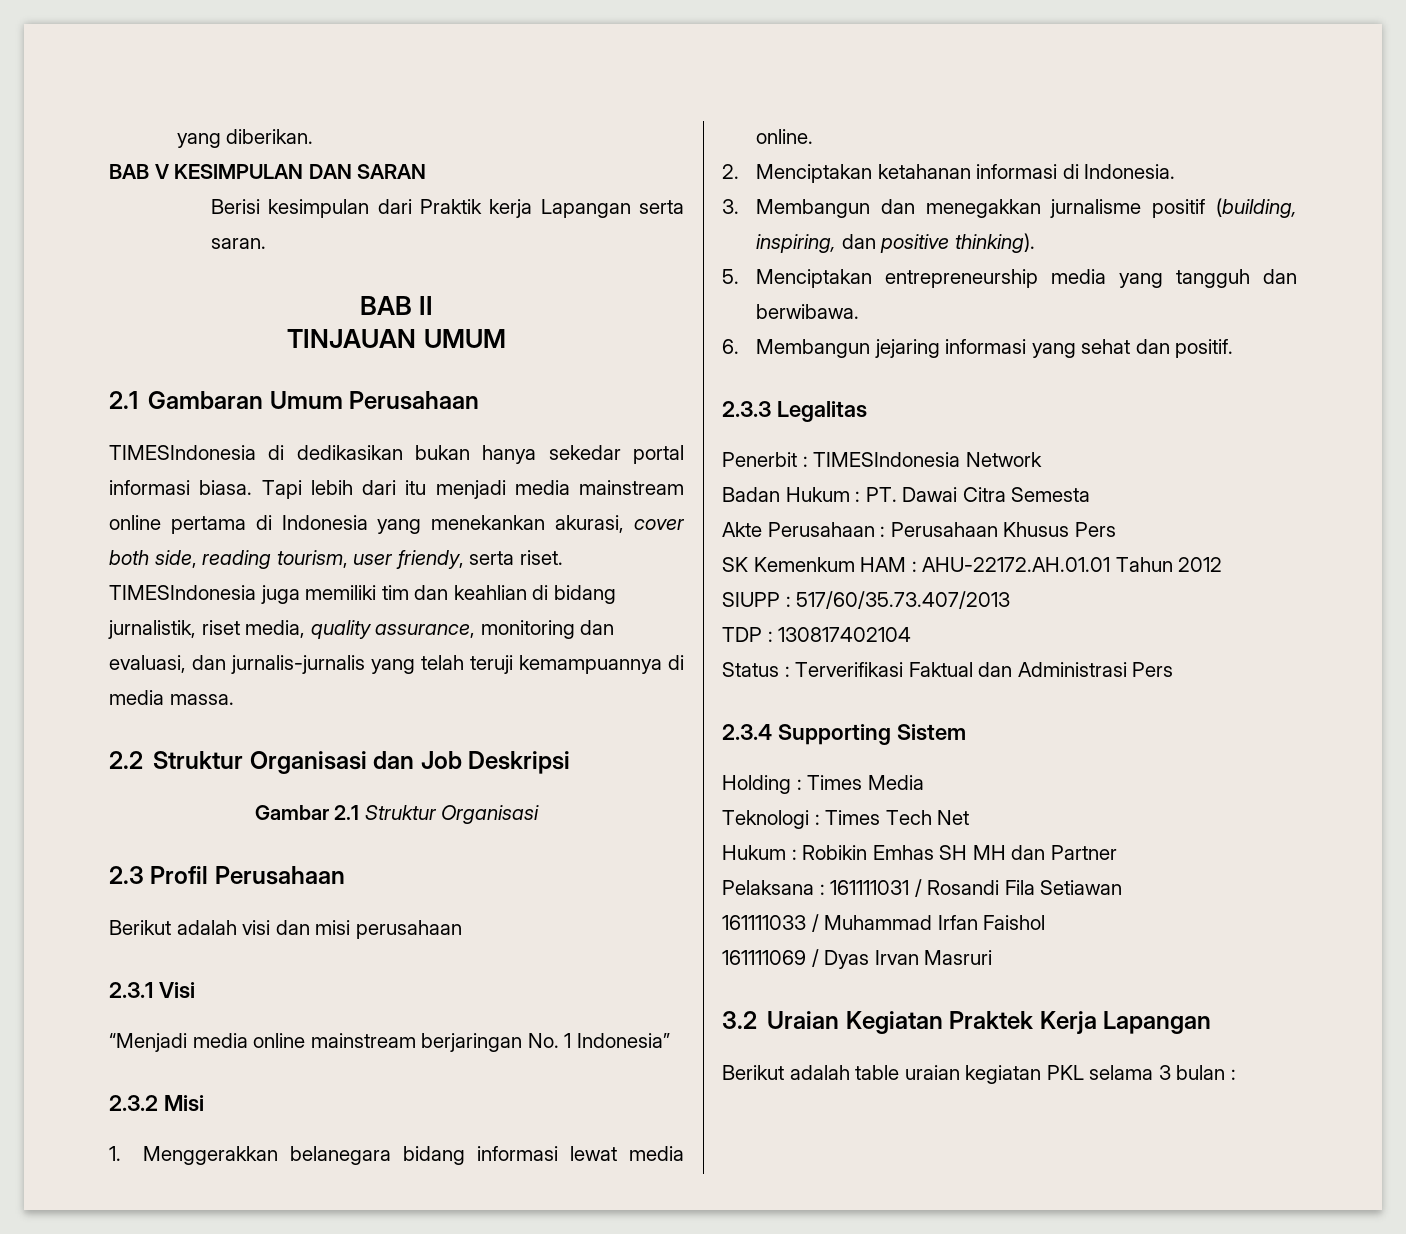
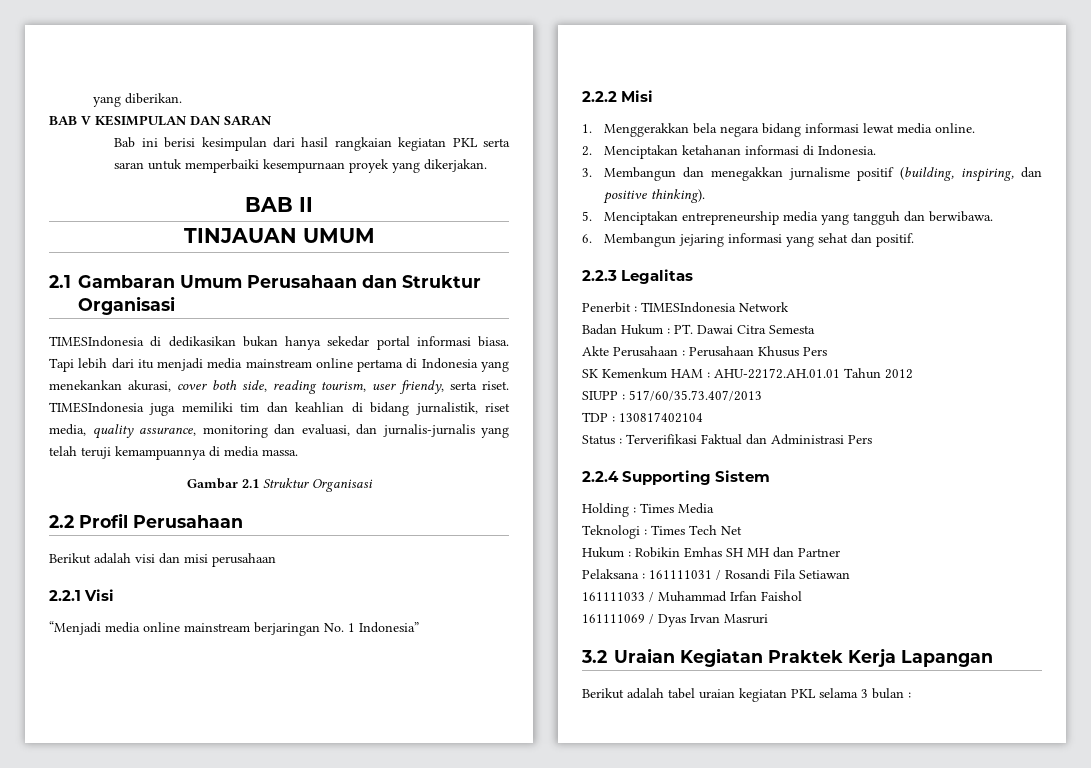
- Berisi kesimpulan dari Praktik kerja Lapangan serta saran.
+ Bab ini berisi kesimpulan dari hasil rangkaian kegiatan PKL serta saran untuk memperbaiki kesempurnaan proyek yang dikerjakan.
- 2.1 Gambaran Umum Perusahaan
+ 2.1 Gambaran Umum Perusahaan dan Struktur Organisasi
- 2.2 Struktur Organisasi dan Job Deskripsi
- 2.3 Profil Perusahaan
+ 2.2 Profil Perusahaan
- 2.3.1 Visi
+ 2.2.1 Visi
- 2.3.2 Misi
+ 2.2.2 Misi
- 1. Menggerakkan belanegara bidang informasi lewat media online.
+ 1. Menggerakkan bela negara bidang informasi lewat media online.
- 2.3.3 Legalitas
+ 2.2.3 Legalitas
- 2.3.4 Supporting Sistem
+ 2.2.4 Supporting Sistem
- Berikut adalah table uraian kegiatan PKL selama 3 bulan :
+ Berikut adalah tabel uraian kegiatan PKL selama 3 bulan :

